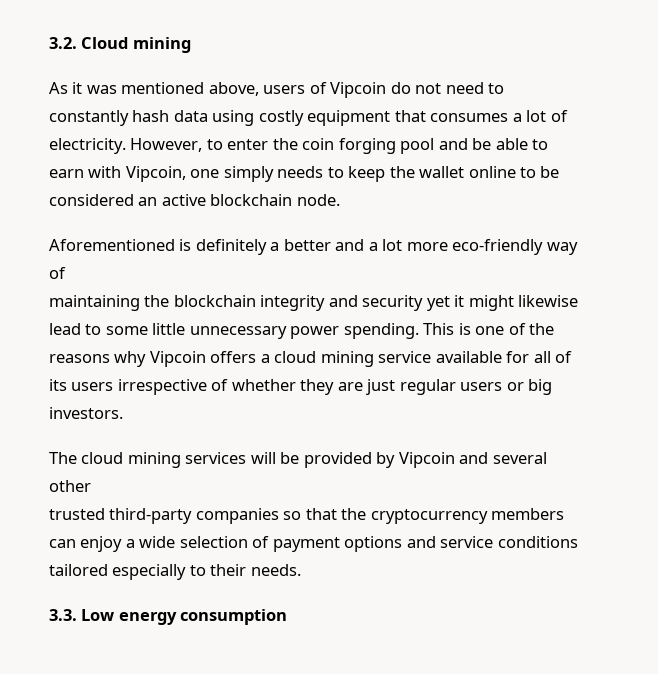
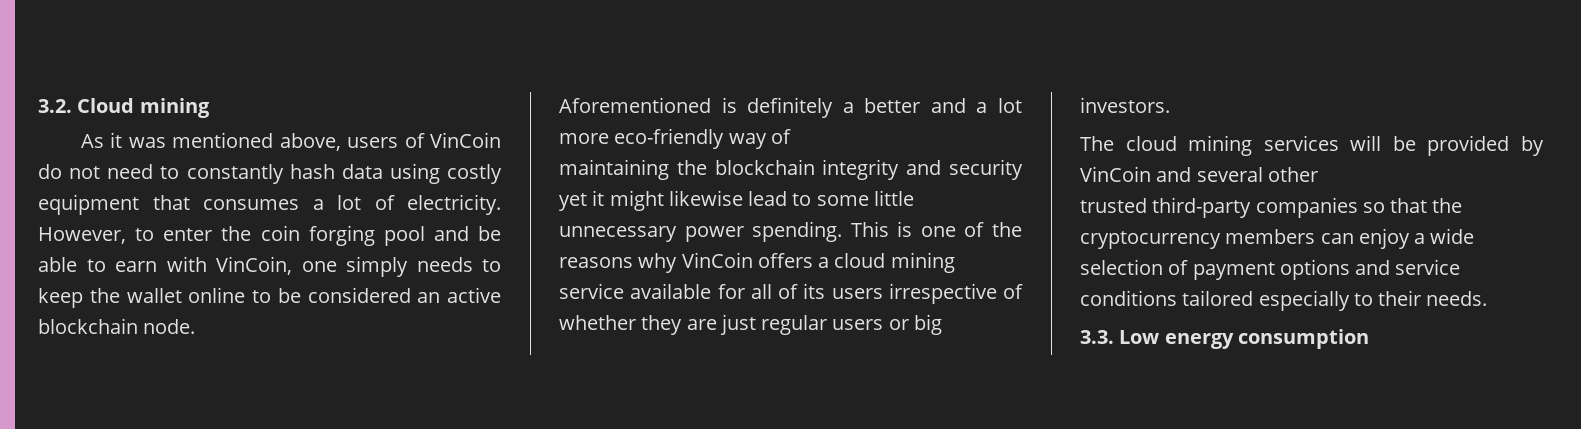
- As it was mentioned above, users of Vipcoin do not need to constantly hash data using costly equipment that consumes a lot of electricity.
+ As it was mentioned above, users of VinCoin do not need to constantly hash data using costly equipment that consumes a lot of electricity.
- However, to enter the coin forging pool and be able to earn with Vipcoin, one simply needs to keep the wallet online to be considered an active blockchain node.
+ However, to enter the coin forging pool and be able to earn with VinCoin, one simply needs to keep the wallet online to be considered an active blockchain node.
- This is one of the reasons why Vipcoin offers a cloud mining service available for all of its users irrespective of whether they are just regular users or big investors.
+ This is one of the reasons why VinCoin offers a cloud mining service available for all of its users irrespective of whether they are just regular users or big investors.
- The cloud mining services will be provided by Vipcoin and several other
+ The cloud mining services will be provided by VinCoin and several other

